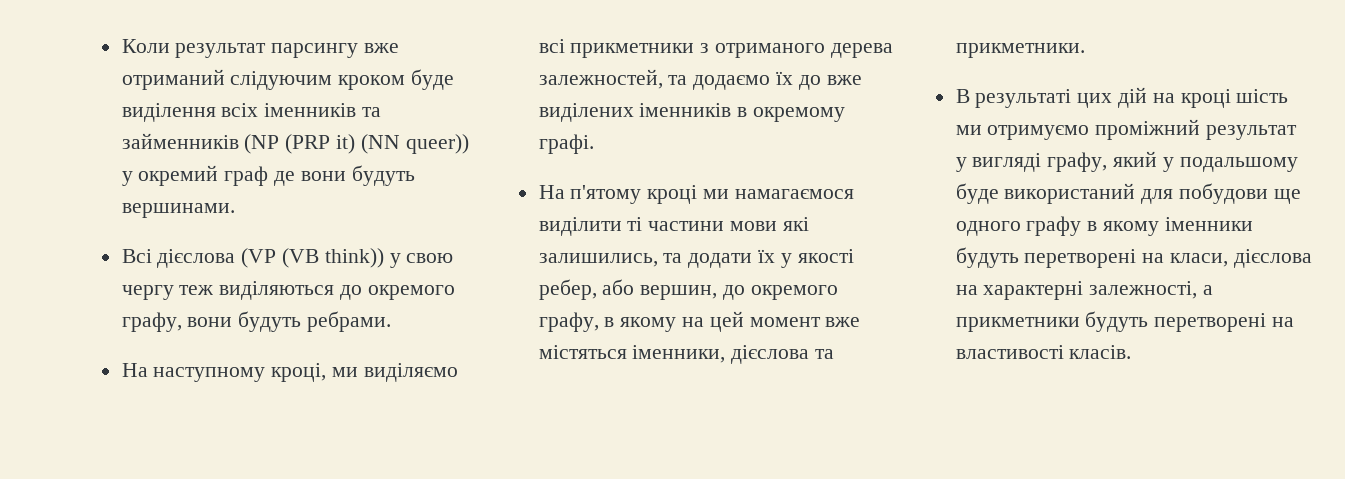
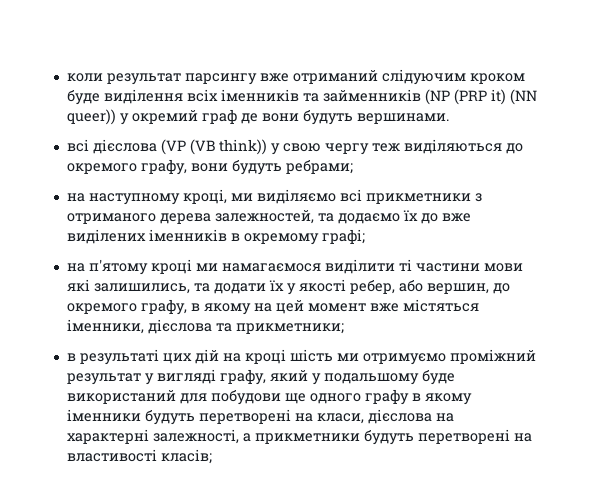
- Коли результат парсингу вже отриманий слідуючим кроком буде виділення всіх іменників та займенників (NP (PRP it) (NN queer)) у окремий граф де вони будуть вершинами.
+ коли результат парсингу вже отриманий слідуючим кроком буде виділення всіх іменників та займенників (NP (PRP it) (NN queer)) у окремий граф де вони будуть вершинами.
- Всі дієслова (VP (VB think)) у свою чергу теж виділяються до окремого графу, вони будуть ребрами.
- На наступному кроці, ми виділяємо всі прикметники з отриманого дерева залежностей, та додаємо їх до вже виділених іменників в окремому графі.
- На п'ятому кроці ми намагаємося виділити ті частини мови які залишились, та додати їх у якості ребер, або вершин, до окремого графу, в якому на цей момент вже містяться іменники, дієслова та прикметники.
- В результаті цих дій на кроці шість ми отримуємо проміжний результат у вигляді графу, який у подальшому буде використаний для побудови ще одного графу в якому іменники будуть перетворені на класи, дієслова на характерні залежності, а прикметники будуть перетворені на властивості класів.
+ всі дієслова (VP (VB think)) у свою чергу теж виділяються до окремого графу, вони будуть ребрами;
+ на наступному кроці, ми виділяємо всі прикметники з отриманого дерева залежностей, та додаємо їх до вже виділених іменників в окремому графі;
+ на п'ятому кроці ми намагаємося виділити ті частини мови які залишились, та додати їх у якості ребер, або вершин, до окремого графу, в якому на цей момент вже містяться іменники, дієслова та прикметники;
+ в результаті цих дій на кроці шість ми отримуємо проміжний результат у вигляді графу, який у подальшому буде використаний для побудови ще одного графу в якому іменники будуть перетворені на класи, дієслова на характерні залежності, а прикметники будуть перетворені на властивості класів;

